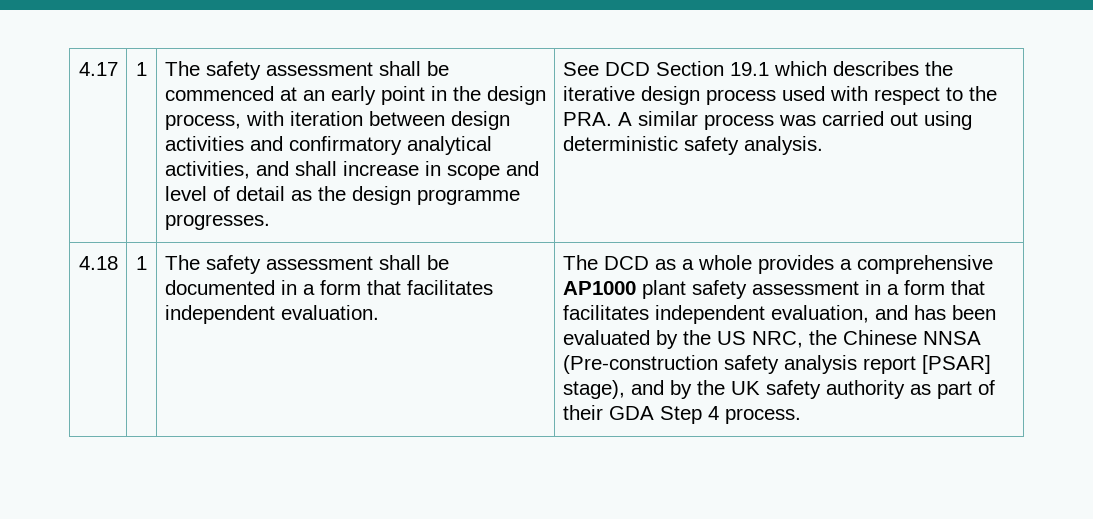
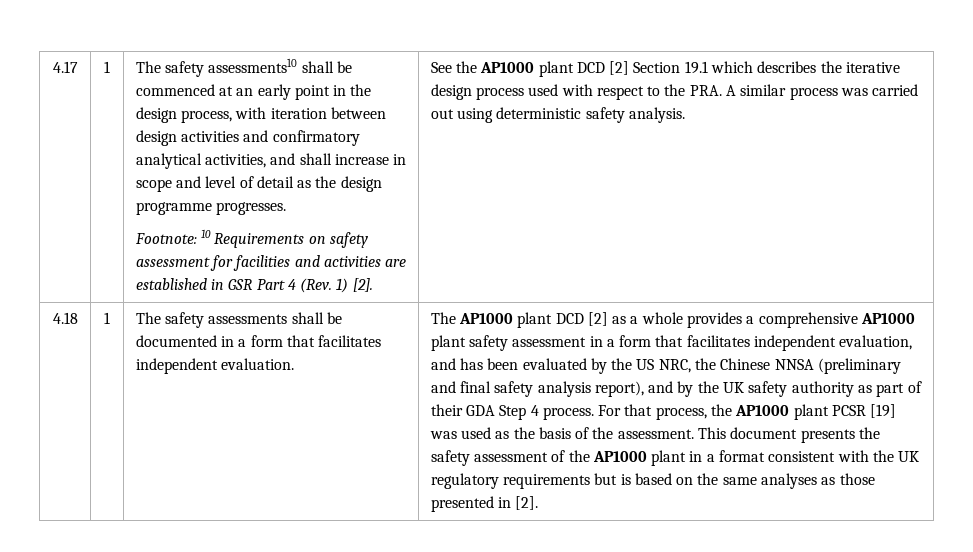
- The safety assessment shall be commenced at an early point in the design process, with iteration between design activities and confirmatory analytical activities, and shall increase in scope and level of detail as the design programme progresses.
+ The safety assessments10 shall be commenced at an early point in the design process, with iteration between design activities and confirmatory analytical activities, and shall increase in scope and level of detail as the design programme progresses.
- See DCD Section 19.1 which describes the iterative design process used with respect to the PRA. A similar process was carried out using deterministic safety analysis.
+ Footnote: 10 Requirements on safety assessment for facilities and activities are established in GSR Part 4 (Rev. 1) [2]. | See the AP1000 plant DCD [2] Section 19.1 which describes the iterative design process used with respect to the PRA. A similar process was carried out using deterministic safety analysis.
- The safety assessment shall be documented in a form that facilitates independent evaluation.
+ The safety assessments shall be documented in a form that facilitates independent evaluation.
- The DCD as a whole provides a comprehensive AP1000 plant safety assessment in a form that facilitates independent evaluation, and has been evaluated by the US NRC, the Chinese NNSA (Pre-construction safety analysis report [PSAR] stage), and by the UK safety authority as part of their GDA Step 4 process.
+ The AP1000 plant DCD [2] as a whole provides a comprehensive AP1000 plant safety assessment in a form that facilitates independent evaluation, and has been evaluated by the US NRC, the Chinese NNSA (preliminary and final safety analysis report), and by the UK safety authority as part of their GDA Step 4 process.
+ For that process, the AP1000 plant PCSR [19] was used as the basis of the assessment. This document presents the safety assessment of the AP1000 plant in a format consistent with the UK regulatory requirements but is based on the same analyses as those presented in [2].

